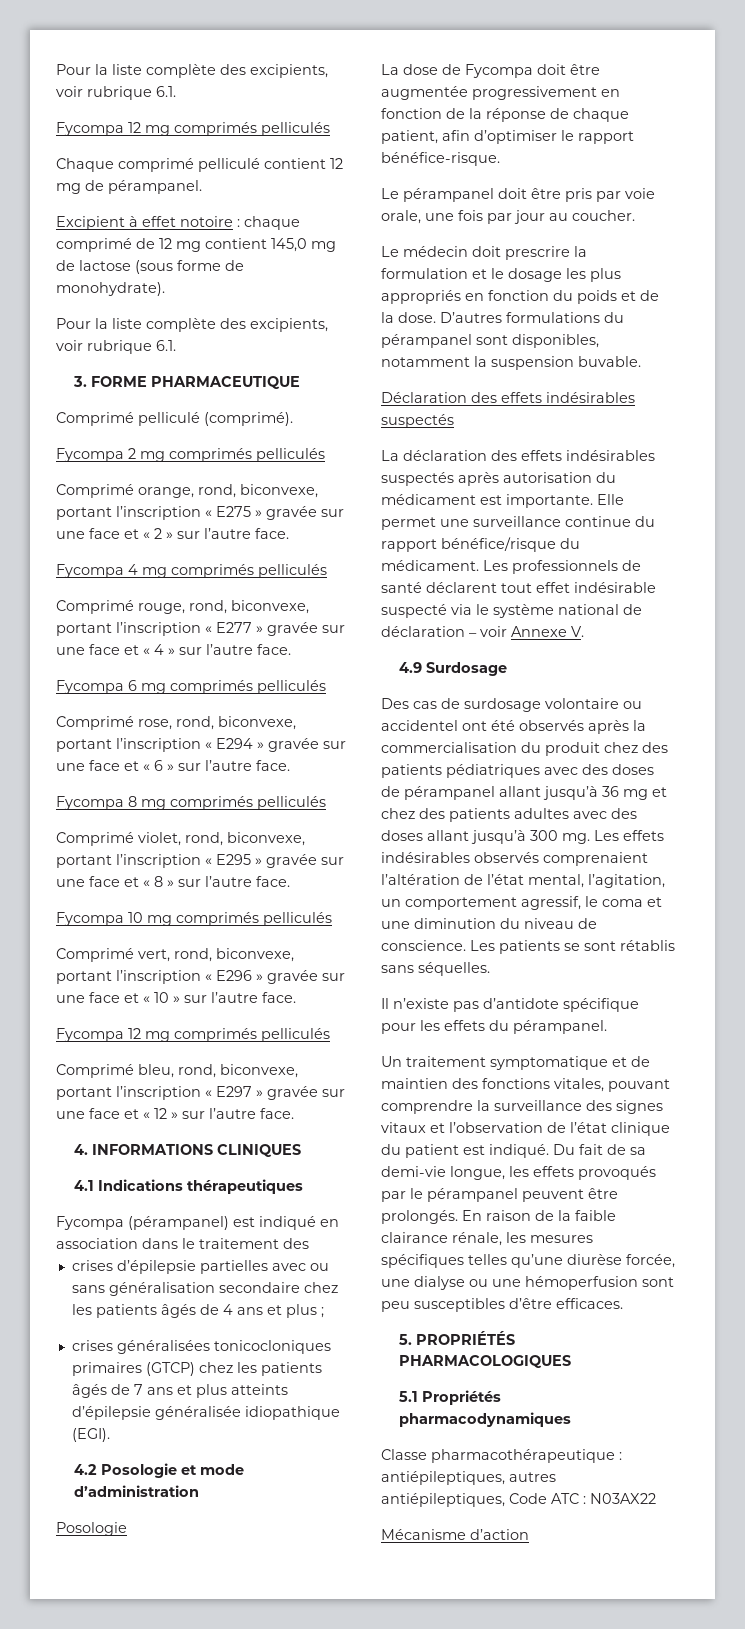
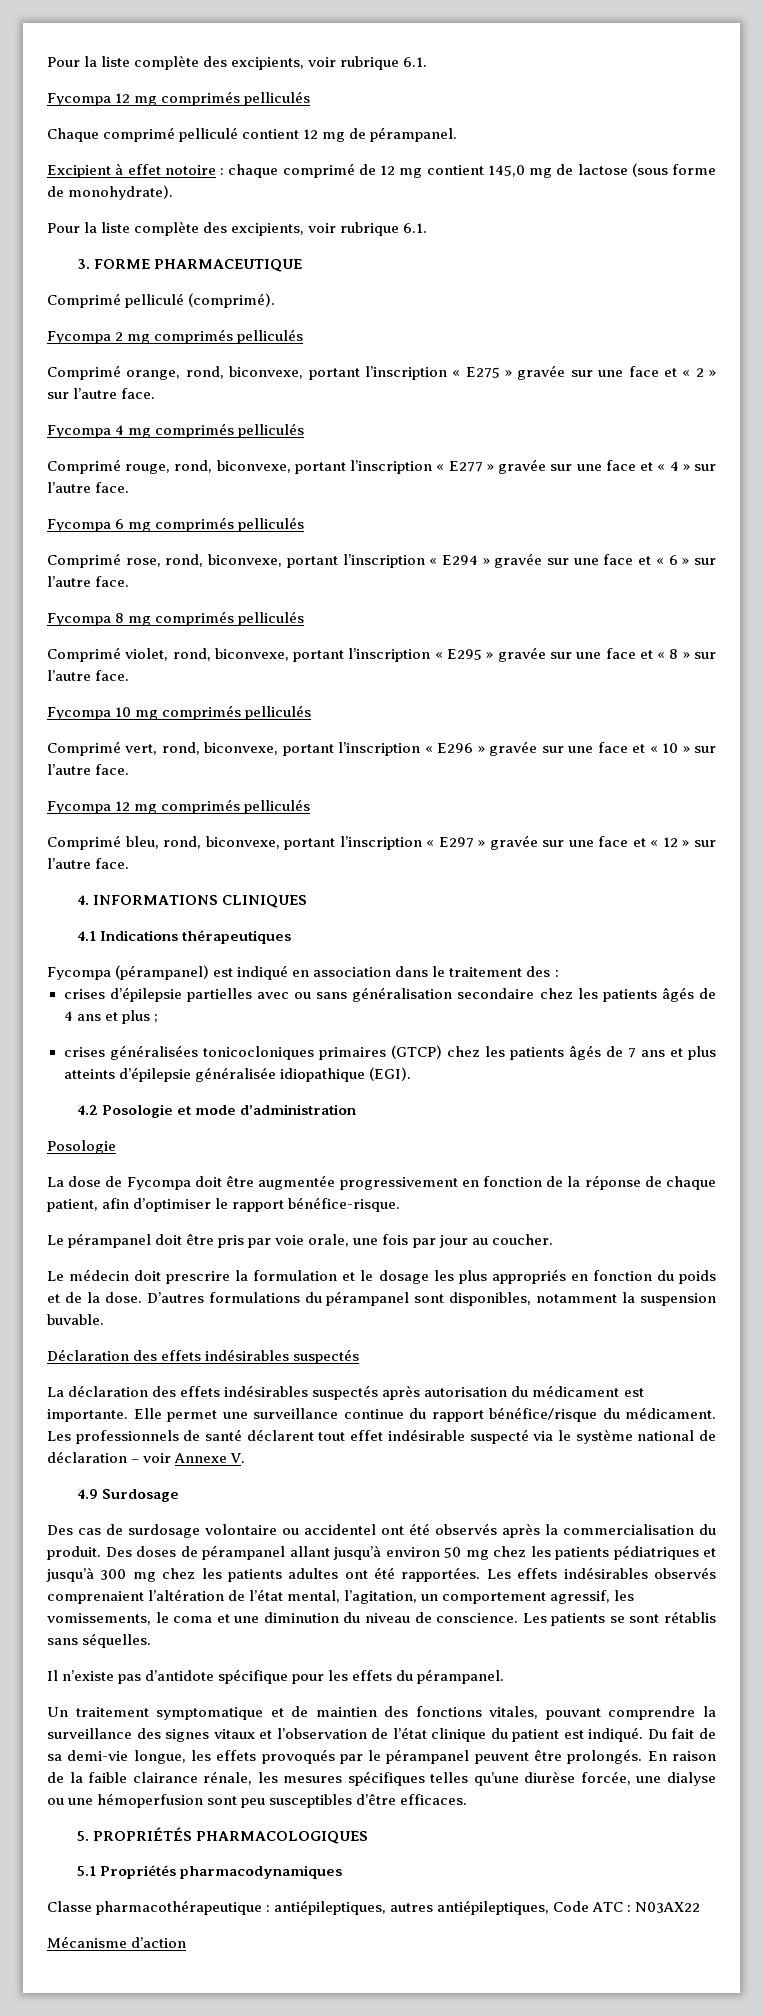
- Fycompa (pérampanel) est indiqué en association dans le traitement des
+ Fycompa (pérampanel) est indiqué en association dans le traitement des :
- Des cas de surdosage volontaire ou accidentel ont été observés après la commercialisation du produit chez des patients pédiatriques avec des doses de pérampanel allant jusqu’à 36 mg et chez des patients adultes avec des doses allant jusqu’à 300 mg.
+ Des cas de surdosage volontaire ou accidentel ont été observés après la commercialisation du produit. Des doses de pérampanel allant jusqu’à environ 50 mg chez les patients pédiatriques et jusqu’à 300 mg chez les patients adultes ont été rapportées.
- Les effets indésirables observés comprenaient l’altération de l’état mental, l’agitation, un comportement agressif, le coma et une diminution du niveau de conscience.
+ Les effets indésirables observés comprenaient l’altération de l’état mental, l’agitation, un comportement agressif, les vomissements, le coma et une diminution du niveau de conscience.

